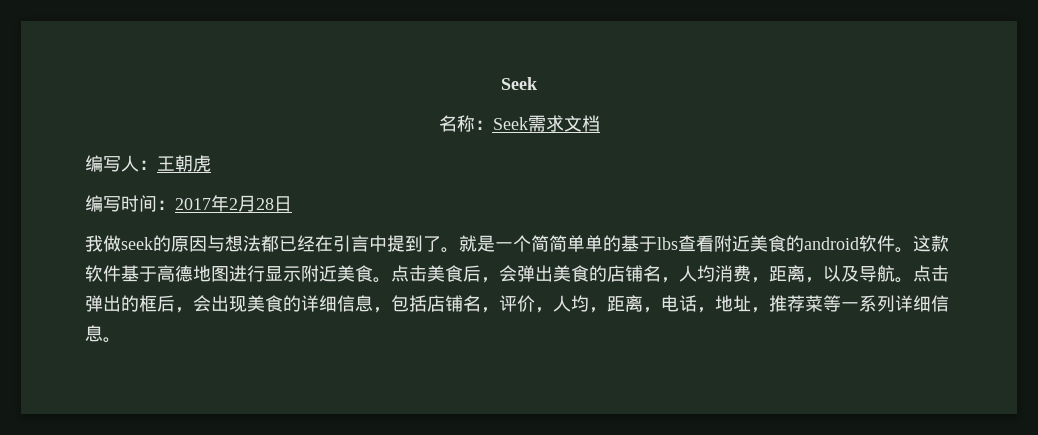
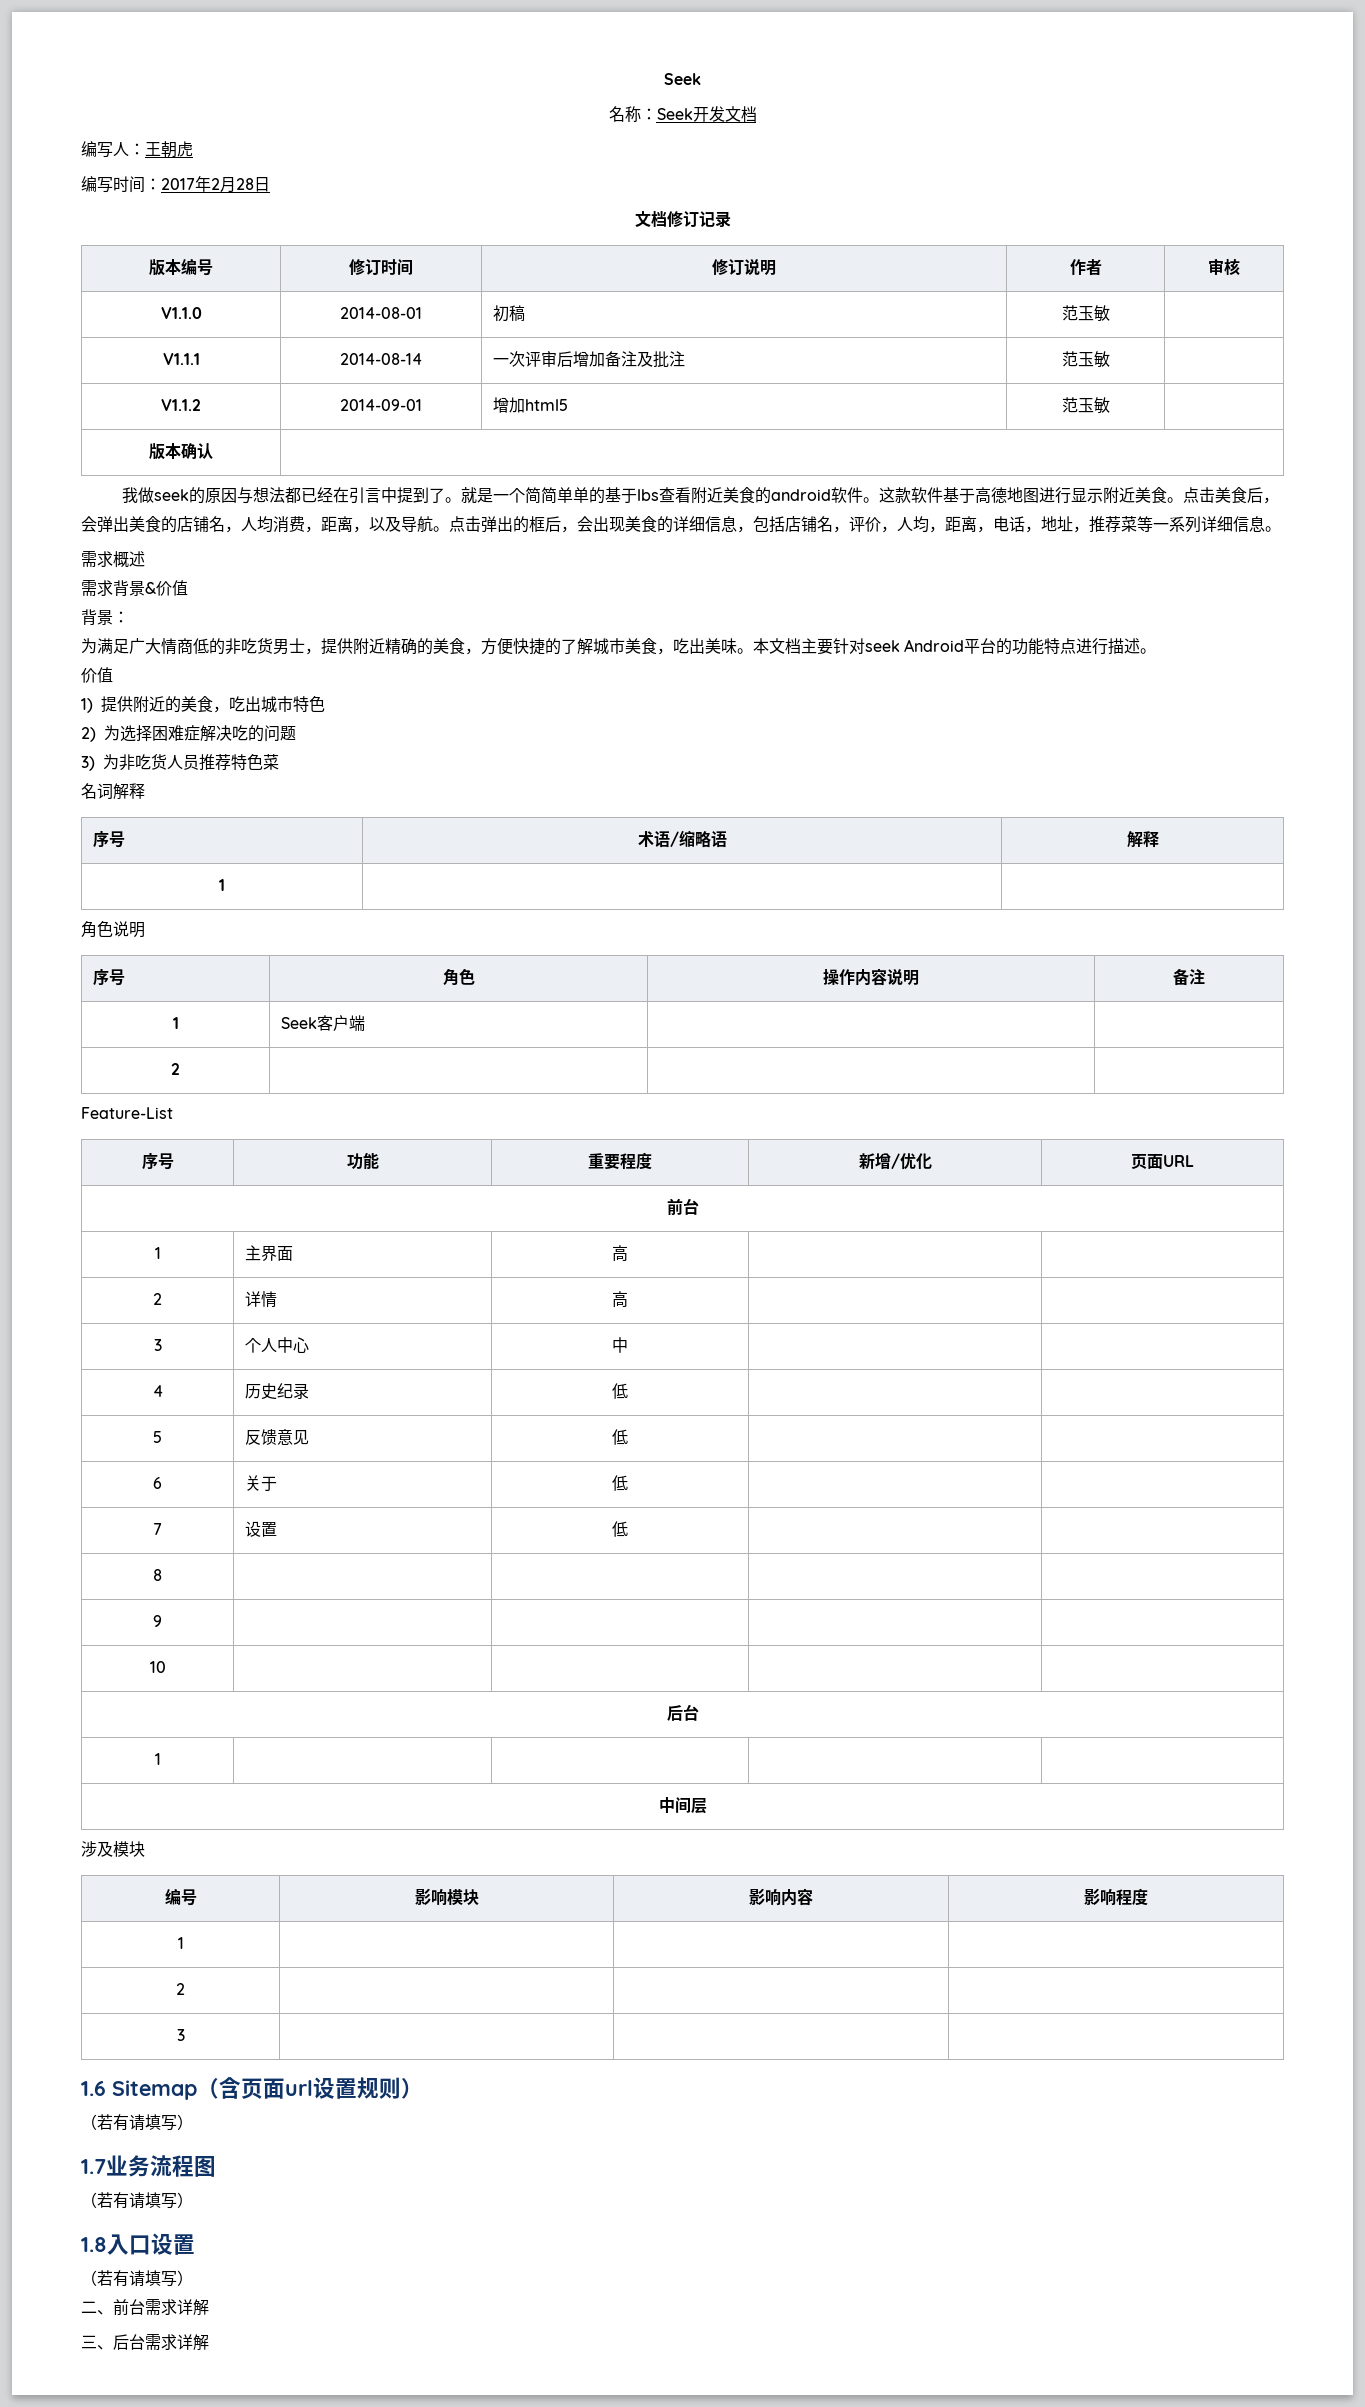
- 名称：Seek需求文档
+ 名称：Seek开发文档
+ 文档修订记录
+ 版本编号 | 修订时间 | 修订说明 | 作者 | 审核
+ V1.1.0 | 2014-08-01 | 初稿 | 范玉敏 |
+ V1.1.1 | 2014-08-14 | 一次评审后增加备注及批注 | 范玉敏 |
+ V1.1.2 | 2014-09-01 | 增加html5 | 范玉敏 |
+ 版本确认 |
+ 需求概述
+ 需求背景&价值
+ 背景：
+ 为满足广大情商低的非吃货男士，提供附近精确的美食，方便快捷的了解城市美食，吃出美味。本文档主要针对seek Android平台的功能特点进行描述。
+ 价值
+ 1)提供附近的美食，吃出城市特色
+ 2)为选择困难症解决吃的问题
+ 3)为非吃货人员推荐特色菜
+ 名词解释
+ 序号 | 术语/缩略语 | 解释
+ 1 | |
+ 角色说明
+ 序号 | 角色 | 操作内容说明 | 备注
+ 1 | Seek客户端 | |
+ 2 | | |
+ Feature-List
+ 序号 | 功能 | 重要程度 | 新增/优化 | 页面URL
+ 前台
+ 1 | 主界面 | 高 | |
+ 2 | 详情 | 高 | |
+ 3 | 个人中心 | 中 | |
+ 4 | 历史纪录 | 低 | |
+ 5 | 反馈意见 | 低 | |
+ 6 | 关于 | 低 | |
+ 7 | 设置 | 低 | |
+ 8 | | | |
+ 9 | | | |
+ 10 | | | |
+ 后台
+ 1 | | | |
+ 中间层
+ 涉及模块
+ 编号 | 影响模块 | 影响内容 | 影响程度
+ 1 | | |
+ 2 | | |
+ 3 | | |
+ 1.6 Sitemap（含页面url设置规则）
+ （若有请填写）
+ 1.7业务流程图
+ （若有请填写）
+ 1.8入口设置
+ （若有请填写）
+ 二、前台需求详解
+ 三、后台需求详解

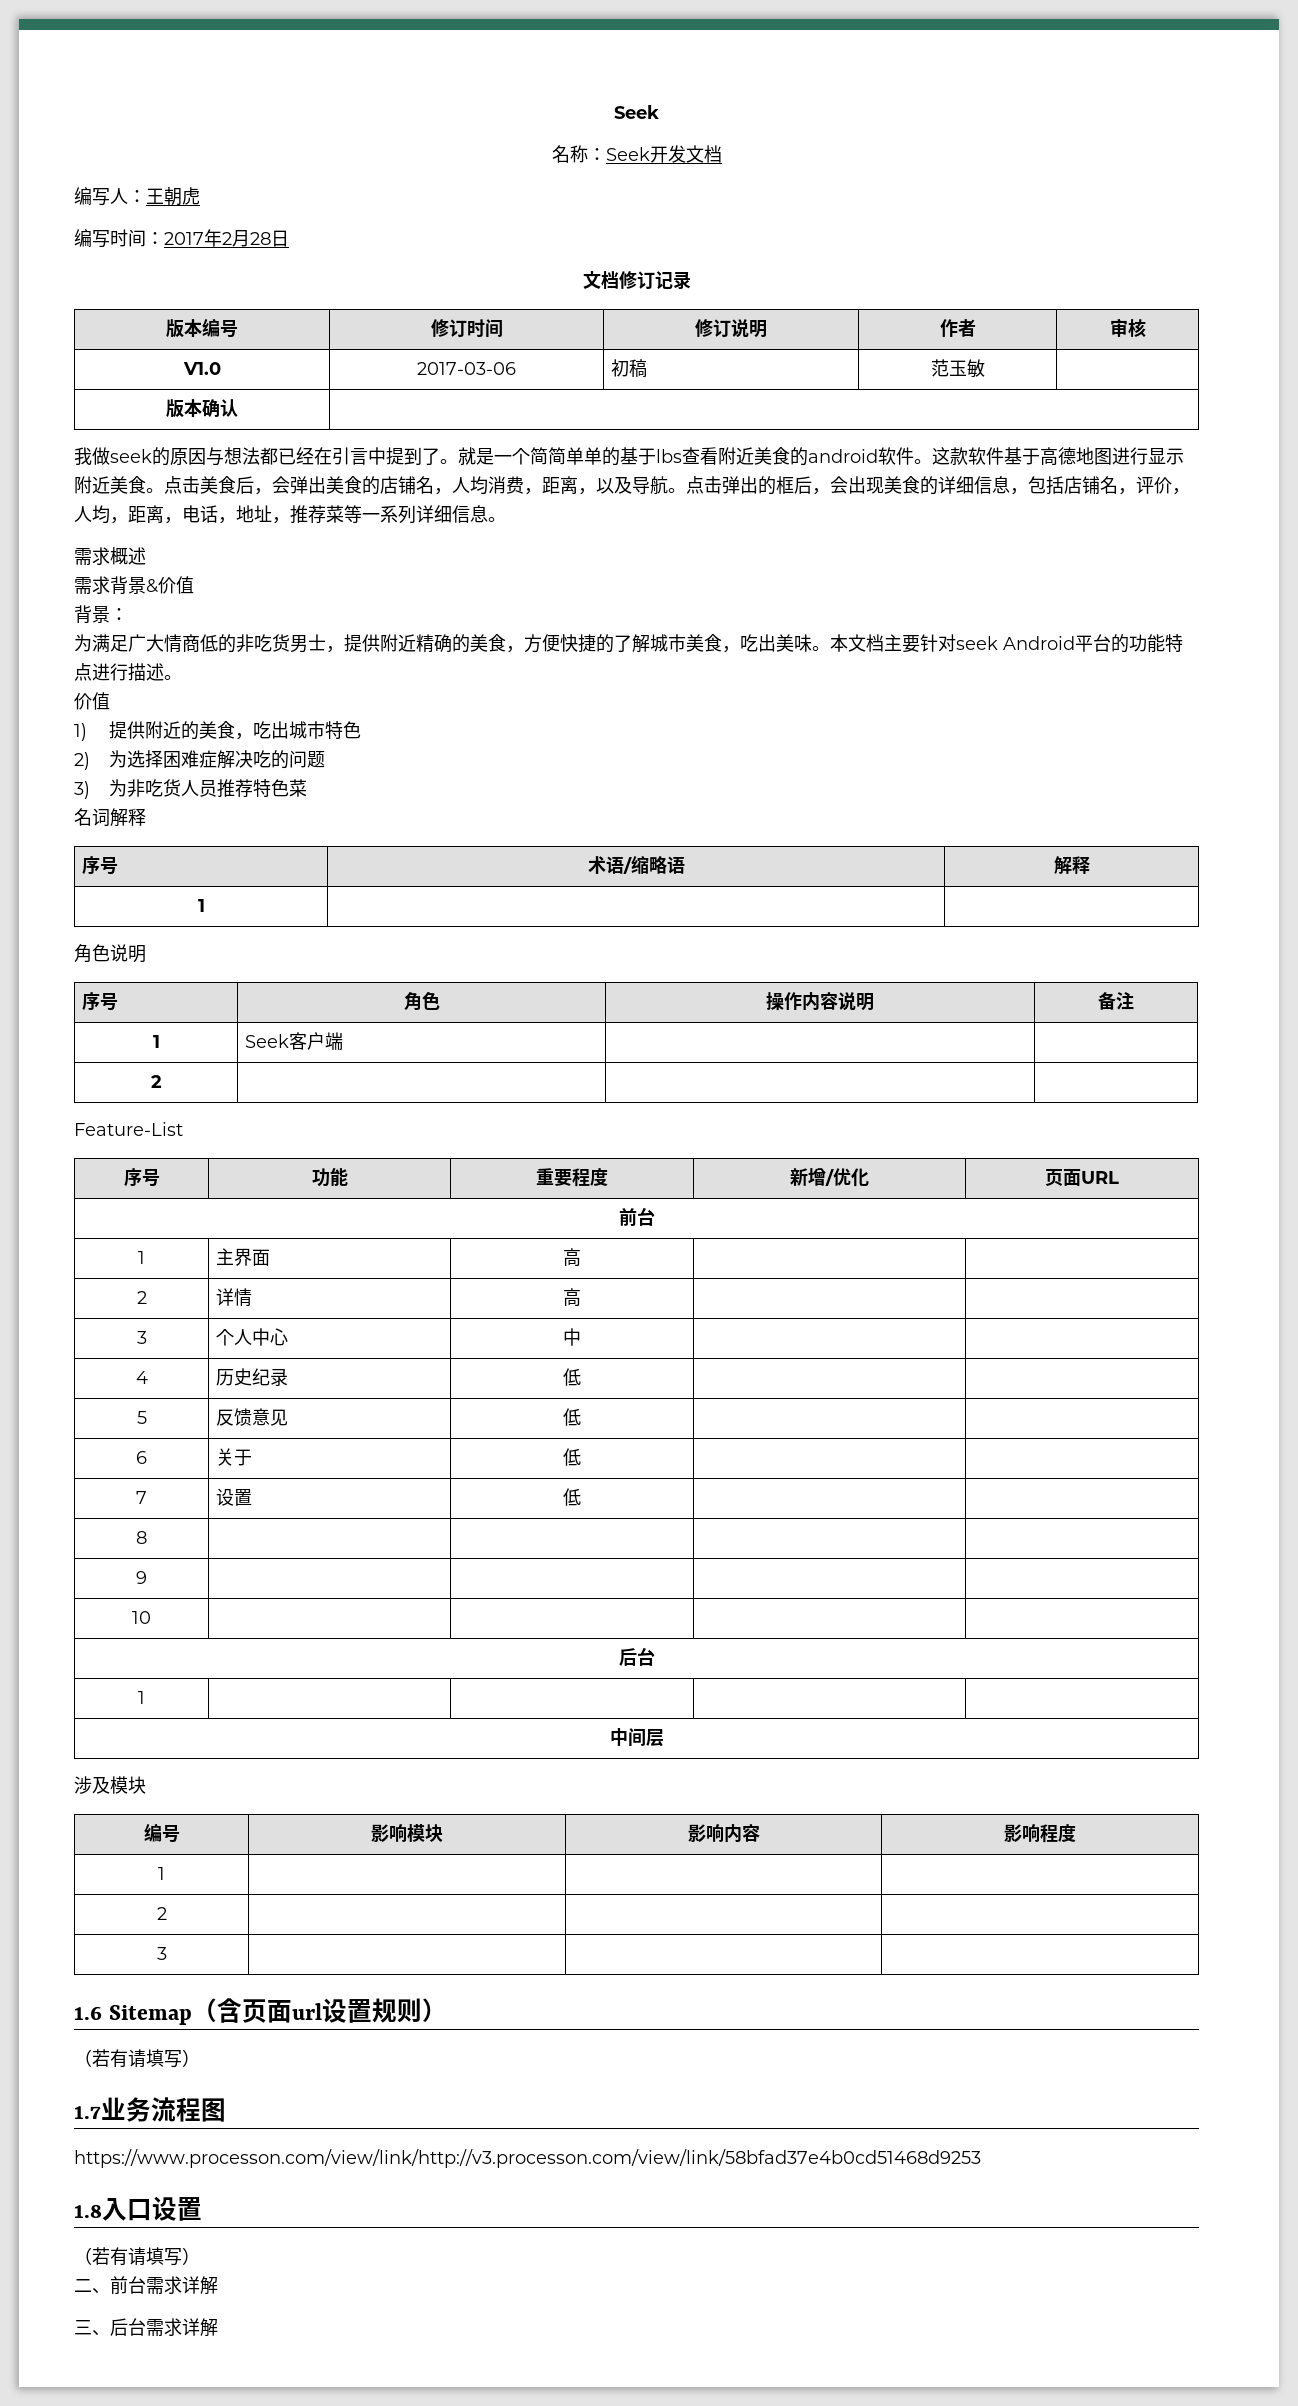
- V1.1.0 | 2014-08-01 | 初稿 | 范玉敏 |
+ V1.0 | 2017-03-06 | 初稿 | 范玉敏 |
- V1.1.1 | 2014-08-14 | 一次评审后增加备注及批注 | 范玉敏 |
- V1.1.2 | 2014-09-01 | 增加html5 | 范玉敏 |
  1.7业务流程图
- （若有请填写）
+ https://www.processon.com/view/link/http://v3.processon.com/view/link/58bfad37e4b0cd51468d9253

